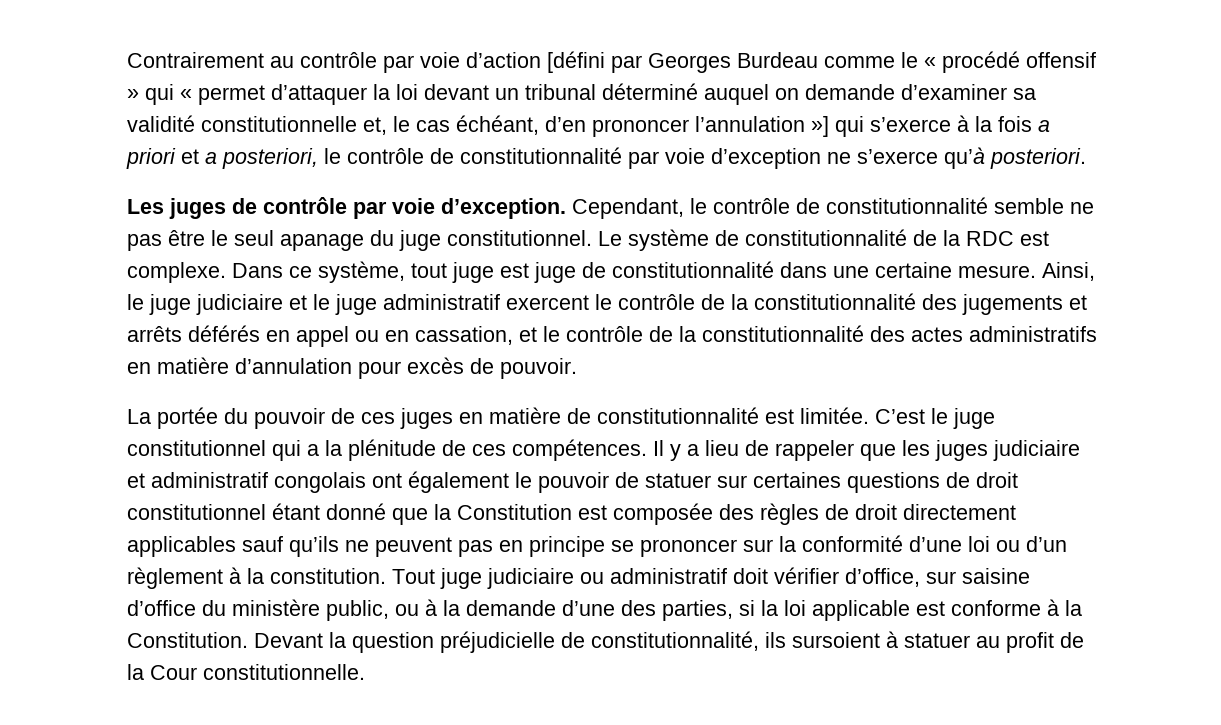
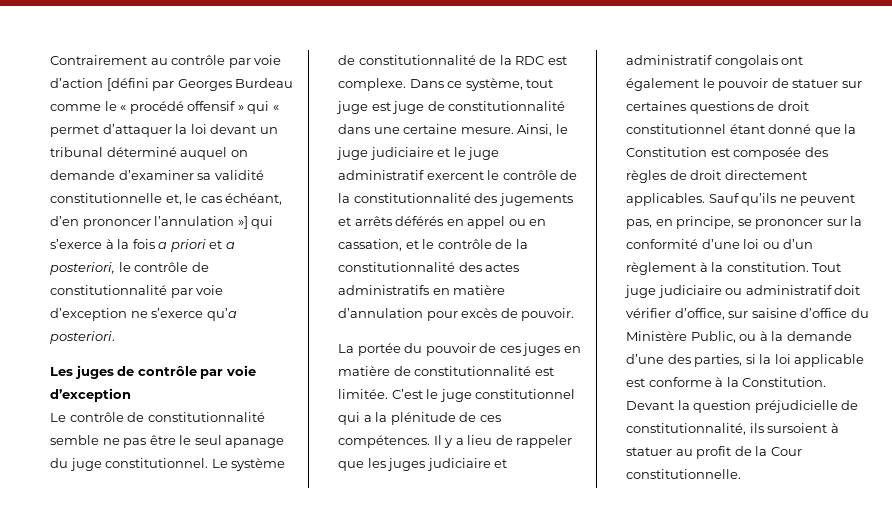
- Contrairement au contrôle par voie d’action [défini par Georges Burdeau comme le « procédé offensif » qui « permet d’attaquer la loi devant un tribunal déterminé auquel on demande d’examiner sa validité constitutionnelle et, le cas échéant, d’en prononcer l’annulation »] qui s’exerce à la fois a priori et a posteriori, le contrôle de constitutionnalité par voie d’exception ne s’exerce qu’à posteriori.
+ Contrairement au contrôle par voie d’action [défini par Georges Burdeau comme le « procédé offensif » qui « permet d’attaquer la loi devant un tribunal déterminé auquel on demande d’examiner sa validité constitutionnelle et, le cas échéant, d’en prononcer l’annulation »] qui s’exerce à la fois a priori et a posteriori, le contrôle de constitutionnalité par voie d’exception ne s’exerce qu’a posteriori.
- Les juges de contrôle par voie d’exception. Cependant, le contrôle de constitutionnalité semble ne pas être le seul apanage du juge constitutionnel.
+ Les juges de contrôle par voie d’exception
+ Le contrôle de constitutionnalité semble ne pas être le seul apanage du juge constitutionnel.
- Il y a lieu de rappeler que les juges judiciaire et administratif congolais ont également le pouvoir de statuer sur certaines questions de droit constitutionnel étant donné que la Constitution est composée des règles de droit directement applicables sauf qu’ils ne peuvent pas en principe se prononcer sur la conformité d’une loi ou d’un règlement à la constitution.
+ Il y a lieu de rappeler que les juges judiciaire et administratif congolais ont également le pouvoir de statuer sur certaines questions de droit constitutionnel étant donné que la Constitution est composée des règles de droit directement applicables. Sauf qu’ils ne peuvent pas, en principe, se prononcer sur la conformité d’une loi ou d’un règlement à la constitution.
- Tout juge judiciaire ou administratif doit vérifier d’office, sur saisine d’office du ministère public, ou à la demande d’une des parties, si la loi applicable est conforme à la Constitution.
+ Tout juge judiciaire ou administratif doit vérifier d’office, sur saisine d’office du Ministère Public, ou à la demande d’une des parties, si la loi applicable est conforme à la Constitution.

